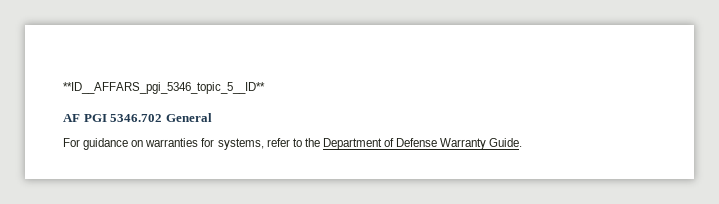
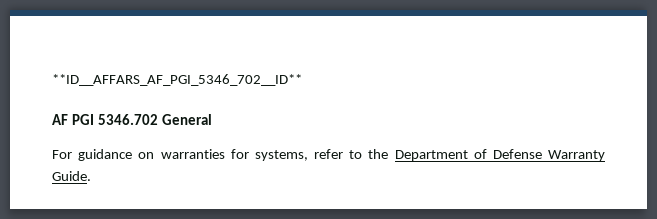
- **ID__AFFARS_pgi_5346_topic_5__ID**
+ **ID__AFFARS_AF_PGI_5346_702__ID**

